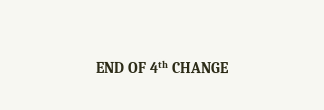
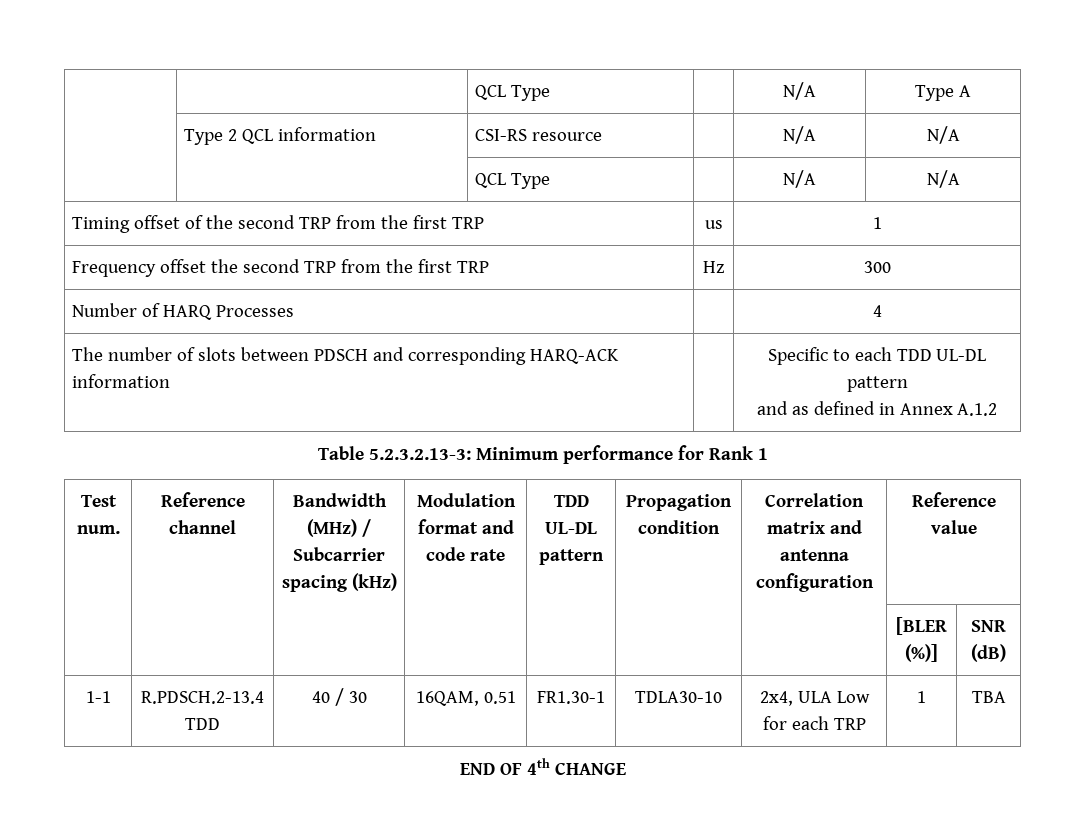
+ | | QCL Type | | N/A | Type A
+ | Type 2 QCL information | CSI-RS resource | | N/A | N/A
+ | | QCL Type | | N/A | N/A
+ Timing offset of the second TRP from the first TRP | us | 1
+ Frequency offset the second TRP from the first TRP | Hz | 300
+ Number of HARQ Processes | | 4
+ The number of slots between PDSCH and corresponding HARQ-ACK information | | Specific to each TDD UL-DL pattern
+ and as defined in Annex A.1.2
+ Table 5.2.3.2.13-3: Minimum performance for Rank 1
+ Test num. | Reference channel | Bandwidth (MHz) / Subcarrier spacing (kHz) | Modulation format and code rate | TDD UL-DL pattern | Propagation condition | Correlation matrix and antenna configuration | Reference value
+ | | | | | | | [BLER (%)] | SNR (dB)
+ 1-1 | R.PDSCH.2-13.4 TDD | 40 / 30 | 16QAM, 0.51 | FR1.30-1 | TDLA30-10 | 2x4, ULA Low for each TRP | 1 | TBA

